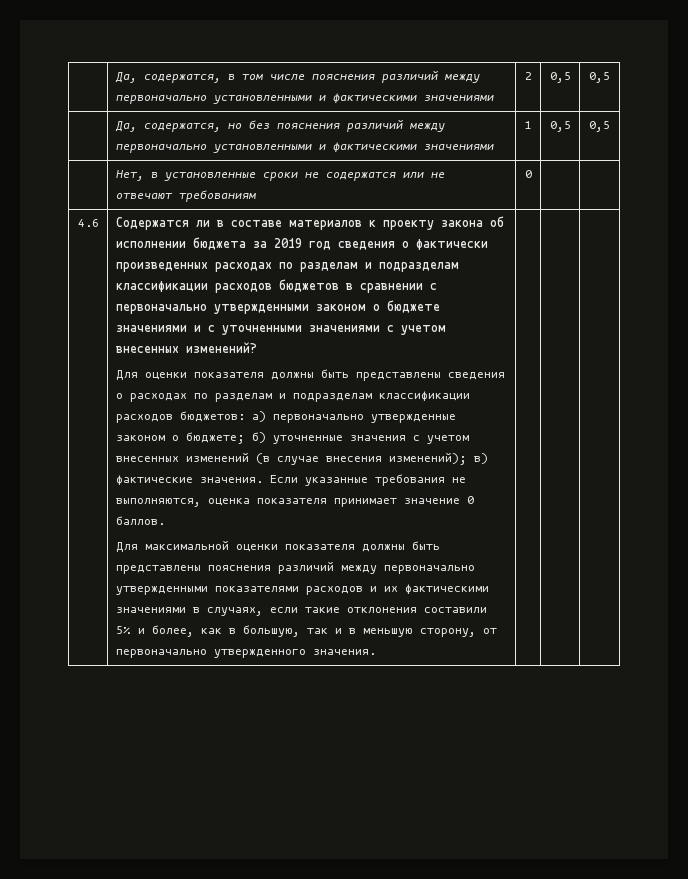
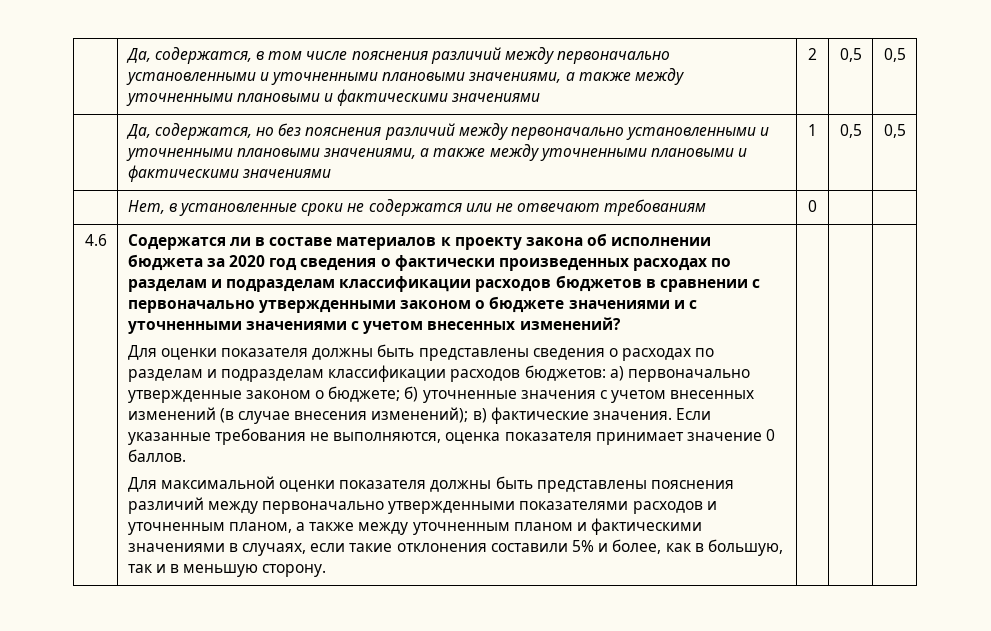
- | Да, содержатся, в том числе пояснения различий между первоначально установленными и фактическими значениями | 2 | 0,5 | 0,5
+ | Да, содержатся, в том числе пояснения различий между первоначально установленными и уточненными плановыми значениями, а также между уточненными плановыми и фактическими значениями | 2 | 0,5 | 0,5
- | Да, содержатся, но без пояснения различий между первоначально установленными и фактическими значениями | 1 | 0,5 | 0,5
+ | Да, содержатся, но без пояснения различий между первоначально установленными и уточненными плановыми значениями, а также между уточненными плановыми и фактическими значениями | 1 | 0,5 | 0,5
- Содержатся ли в составе материалов к проекту закона об исполнении бюджета за 2019 год сведения о фактически произведенных расходах по разделам и подразделам классификации расходов бюджетов в сравнении с первоначально утвержденными законом о бюджете значениями и с уточненными значениями с учетом внесенных изменений?
+ Содержатся ли в составе материалов к проекту закона об исполнении бюджета за 2020 год сведения о фактически произведенных расходах по разделам и подразделам классификации расходов бюджетов в сравнении с первоначально утвержденными законом о бюджете значениями и с уточненными значениями с учетом внесенных изменений?
- Для максимальной оценки показателя должны быть представлены пояснения различий между первоначально утвержденными показателями расходов и их фактическими значениями в случаях, если такие отклонения составили 5% и более, как в большую, так и в меньшую сторону, от первоначально утвержденного значения.
+ Для максимальной оценки показателя должны быть представлены пояснения различий между первоначально утвержденными показателями расходов и уточненным планом, а также между уточненным планом и фактическими значениями в случаях, если такие отклонения составили 5% и более, как в большую, так и в меньшую сторону.

